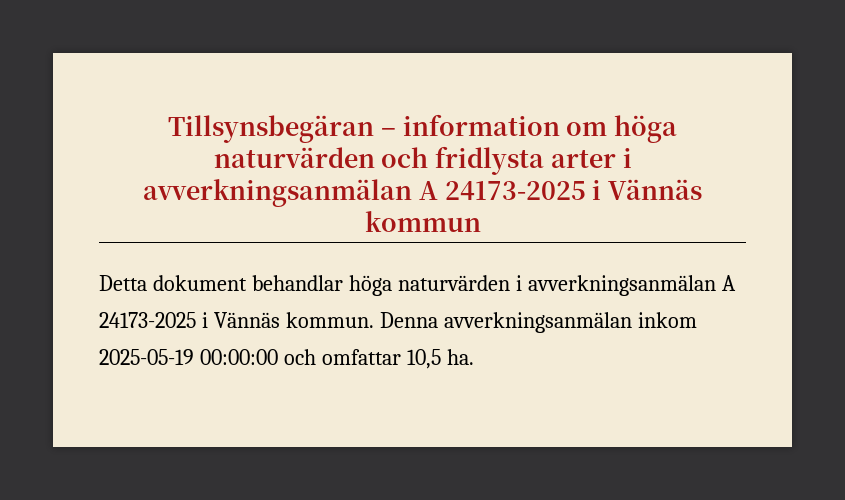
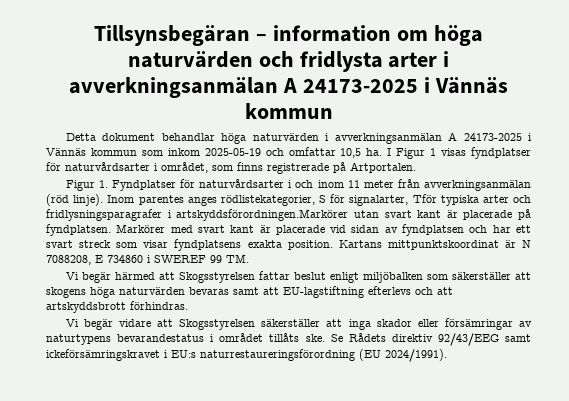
- Detta dokument behandlar höga naturvärden i avverkningsanmälan A 24173-2025 i Vännäs kommun. Denna avverkningsanmälan inkom 2025-05-19 00:00:00 och omfattar 10,5 ha.
+ Detta dokument behandlar höga naturvärden i avverkningsanmälan A 24173-2025 i Vännäs kommun som inkom 2025-05-19 och omfattar 10,5 ha.
+ I Figur 1 visas fyndplatser för naturvårdsarter i området, som finns registrerade på Artportalen.
+ Figur 1. Fyndplatser för naturvårdsarter i och inom 11 meter från avverkningsanmälan (röd linje). Inom parentes anges rödlistekategorier, S för signalarter, Tför typiska arter och fridlysningsparagrafer i artskyddsförordningen.Markörer utan svart kant är placerade på fyndplatsen. Markörer med svart kant är placerade vid sidan av fyndplatsen och har ett svart streck som visar fyndplatsens exakta position. Kartans mittpunktskoordinat är N 7088208, E 734860 i SWEREF 99 TM.
+ Vi begär härmed att Skogsstyrelsen fattar beslut enligt miljöbalken som säkerställer att skogens höga naturvärden bevaras samt att EU-lagstiftning efterlevs och att artskyddsbrott förhindras.
+ Vi begär vidare att Skogsstyrelsen säkerställer att inga skador eller försämringar av naturtypens bevarandestatus i området tillåts ske. Se Rådets direktiv 92/43/EEG samt ickeförsämringskravet i EU:s naturrestaureringsförordning (EU 2024/1991).

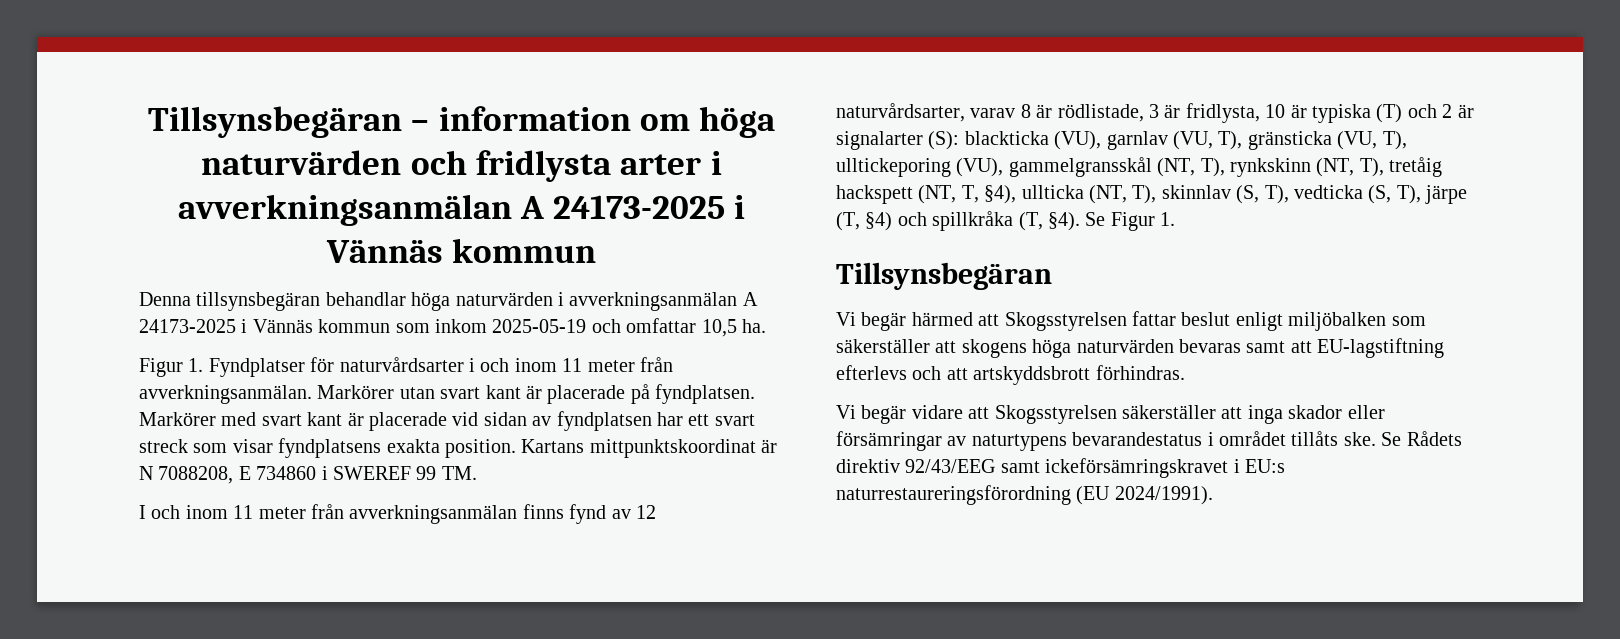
- Detta dokument behandlar höga naturvärden i avverkningsanmälan A 24173-2025 i Vännäs kommun som inkom 2025-05-19 och omfattar 10,5 ha. I Figur 1 visas fyndplatser för naturvårdsarter i området, som finns registrerade på Artportalen.
+ Denna tillsynsbegäran behandlar höga naturvärden i avverkningsanmälan A 24173-2025 i Vännäs kommun som inkom 2025-05-19 och omfattar 10,5 ha.
- Figur 1. Fyndplatser för naturvårdsarter i och inom 11 meter från avverkningsanmälan (röd linje). Inom parentes anges rödlistekategorier, S för signalarter, Tför typiska arter och fridlysningsparagrafer i artskyddsförordningen.Markörer utan svart kant är placerade på fyndplatsen.
+ Figur 1. Fyndplatser för naturvårdsarter i och inom 11 meter från avverkningsanmälan. Markörer utan svart kant är placerade på fyndplatsen.
- Markörer med svart kant är placerade vid sidan av fyndplatsen och har ett svart streck som visar fyndplatsens exakta position.
+ Markörer med svart kant är placerade vid sidan av fyndplatsen har ett svart streck som visar fyndplatsens exakta position.
+ I och inom 11 meter från avverkningsanmälan finns fynd av 12 naturvårdsarter, varav 8 är rödlistade, 3 är fridlysta, 10 är typiska (T) och 2 är signalarter (S): blackticka (VU), garnlav (VU, T), gränsticka (VU, T), ulltickeporing (VU), gammelgransskål (NT, T), rynkskinn (NT, T), tretåig hackspett (NT, T, §4), ullticka (NT, T), skinnlav (S, T), vedticka (S, T), järpe (T, §4) och spillkråka (T, §4). Se Figur 1.
+ Tillsynsbegäran

